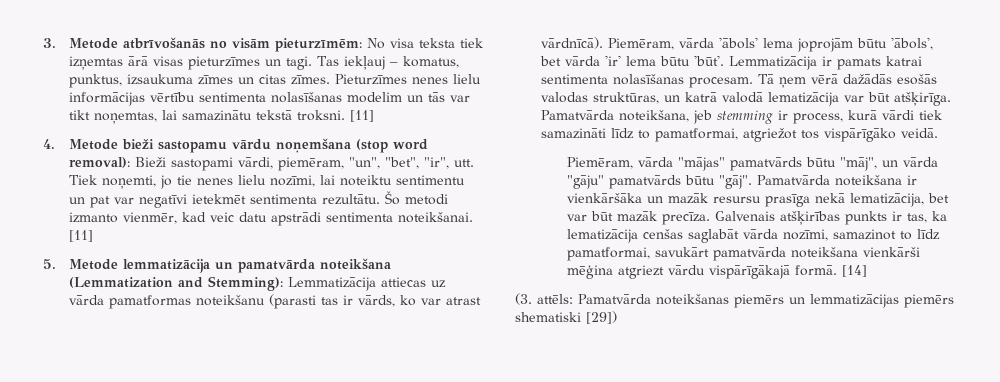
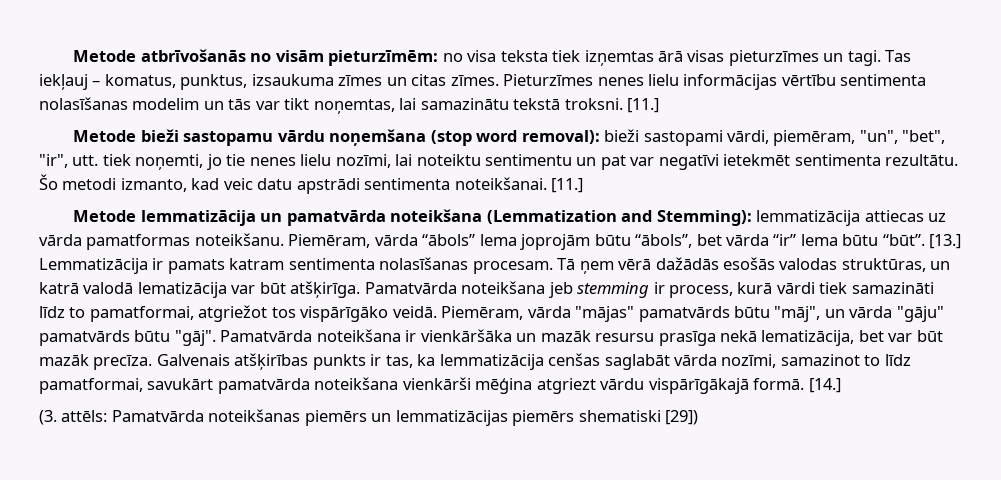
- 3. Metode atbrīvošanās no visām pieturzīmēm: No visa teksta tiek izņemtas ārā visas pieturzīmes un tagi.
+ Metode atbrīvošanās no visām pieturzīmēm: no visa teksta tiek izņemtas ārā visas pieturzīmes un tagi.
- Pieturzīmes nenes lielu informācijas vērtību sentimenta nolasīšanas modelim un tās var tikt noņemtas, lai samazinātu tekstā troksni. [11]
- 4. Metode bieži sastopamu vārdu noņemšana (stop word removal): Bieži sastopami vārdi, piemēram, "un", "bet", "ir", utt. Tiek noņemti, jo tie nenes lielu nozīmi, lai noteiktu sentimentu un pat var negatīvi ietekmēt sentimenta rezultātu.
+ Pieturzīmes nenes lielu informācijas vērtību sentimenta nolasīšanas modelim un tās var tikt noņemtas, lai samazinātu tekstā troksni. [11.]
+ Metode bieži sastopamu vārdu noņemšana (stop word removal): bieži sastopami vārdi, piemēram, "un", "bet", "ir", utt. tiek noņemti, jo tie nenes lielu nozīmi, lai noteiktu sentimentu un pat var negatīvi ietekmēt sentimenta rezultātu.
- Šo metodi izmanto vienmēr, kad veic datu apstrādi sentimenta noteikšanai. [11]
- 5. Metode lemmatizācija un pamatvārda noteikšana (Lemmatization and Stemming): Lemmatizācija attiecas uz vārda pamatformas noteikšanu (parasti tas ir vārds, ko var atrast vārdnīcā). Piemēram, vārda 'ābols' lema joprojām būtu 'ābols', bet vārda 'ir' lema būtu 'būt'. Lemmatizācija ir pamats katrai sentimenta nolasīšanas procesam.
+ Šo metodi izmanto, kad veic datu apstrādi sentimenta noteikšanai. [11.]
+ Metode lemmatizācija un pamatvārda noteikšana (Lemmatization and Stemming): lemmatizācija attiecas uz vārda pamatformas noteikšanu. Piemēram, vārda “ābols” lema joprojām būtu “ābols”, bet vārda “ir” lema būtu “būt”. [13.] Lemmatizācija ir pamats katram sentimenta nolasīšanas procesam.
- Pamatvārda noteikšana, jeb stemming ir process, kurā vārdi tiek samazināti līdz to pamatformai, atgriežot tos vispārīgāko veidā.
- Piemēram, vārda "mājas" pamatvārds būtu "māj", un vārda "gāju" pamatvārds būtu "gāj".
+ Pamatvārda noteikšana jeb stemming ir process, kurā vārdi tiek samazināti līdz to pamatformai, atgriežot tos vispārīgāko veidā. Piemēram, vārda "mājas" pamatvārds būtu "māj", un vārda "gāju" pamatvārds būtu "gāj".
- Galvenais atšķirības punkts ir tas, ka lematizācija cenšas saglabāt vārda nozīmi, samazinot to līdz pamatformai, savukārt pamatvārda noteikšana vienkārši mēģina atgriezt vārdu vispārīgākajā formā.
+ Galvenais atšķirības punkts ir tas, ka lemmatizācija cenšas saglabāt vārda nozīmi, samazinot to līdz pamatformai, savukārt pamatvārda noteikšana vienkārši mēģina atgriezt vārdu vispārīgākajā formā.
- [14]
+ [14.]

